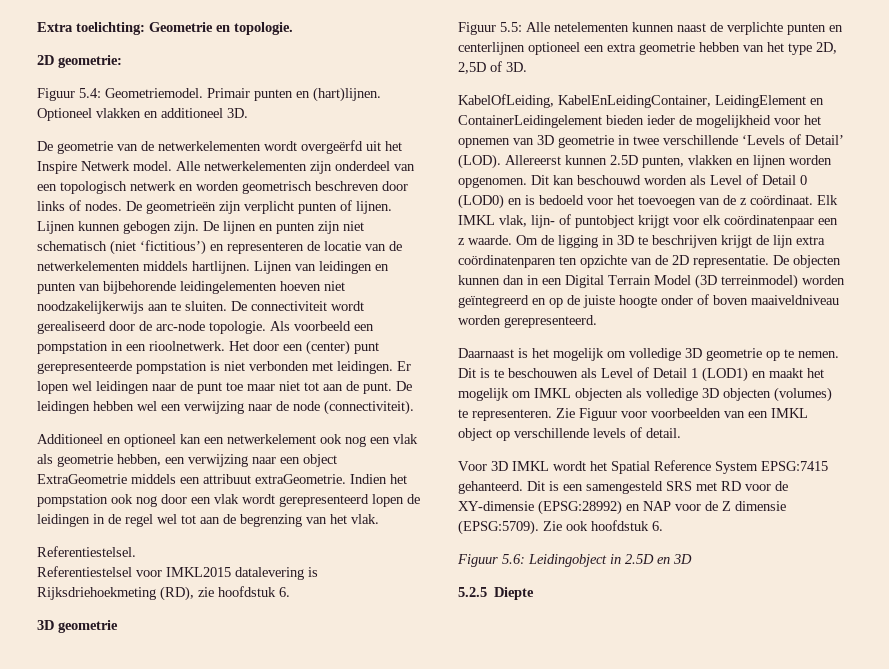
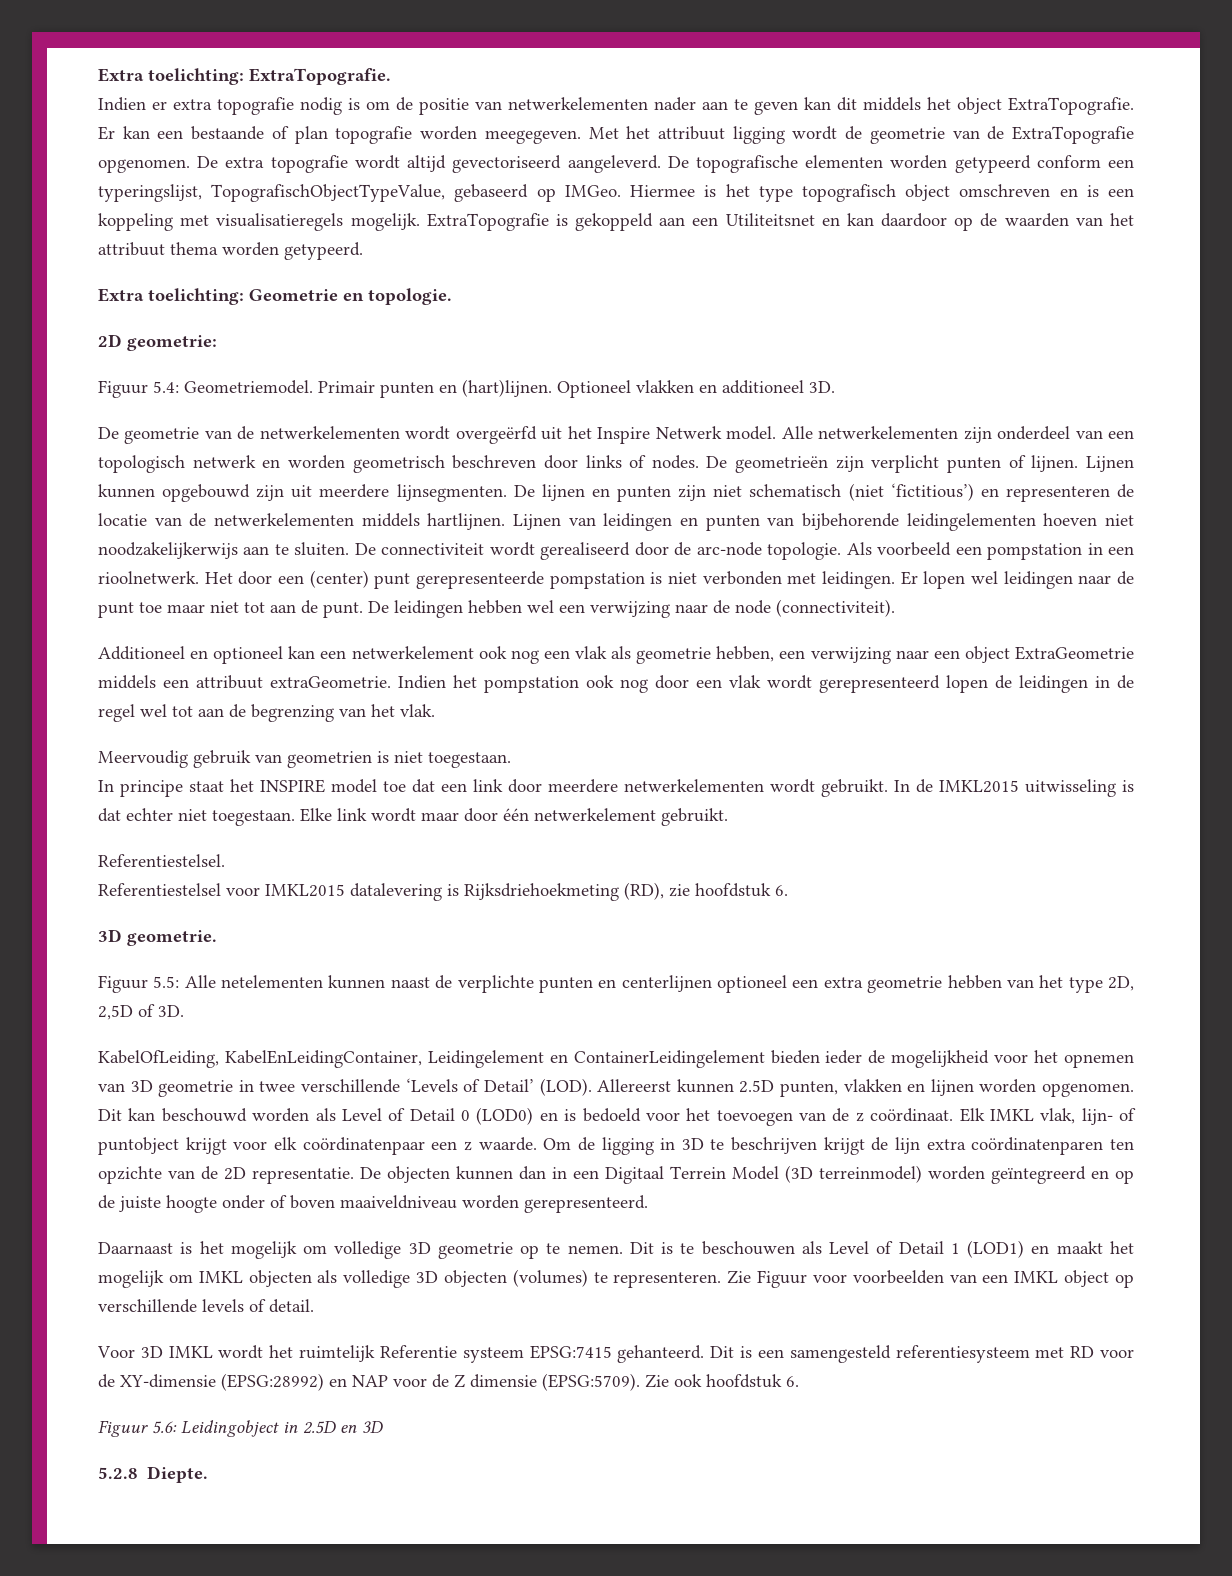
+ Extra toelichting: ExtraTopografie.
+ Indien er extra topografie nodig is om de positie van netwerkelementen nader aan te geven kan dit middels het object ExtraTopografie. Er kan een bestaande of plan topografie worden meegegeven. Met het attribuut ligging wordt de geometrie van de ExtraTopografie opgenomen. De extra topografie wordt altijd gevectoriseerd aangeleverd. De topografische elementen worden getypeerd conform een typeringslijst, TopografischObjectTypeValue, gebaseerd op IMGeo. Hiermee is het type topografisch object omschreven en is een koppeling met visualisatieregels mogelijk. ExtraTopografie is gekoppeld aan een Utiliteitsnet en kan daardoor op de waarden van het attribuut thema worden getypeerd.
- Lijnen kunnen gebogen zijn.
+ Lijnen kunnen opgebouwd zijn uit meerdere lijnsegmenten.
+ Meervoudig gebruik van geometrien is niet toegestaan.
+ In principe staat het INSPIRE model toe dat een link door meerdere netwerkelementen wordt gebruikt. In de IMKL2015 uitwisseling is dat echter niet toegestaan. Elke link wordt maar door één netwerkelement gebruikt.
  Referentiestelsel voor IMKL2015 datalevering is Rijksdriehoekmeting (RD), zie hoofdstuk 6.
- 3D geometrie
+ 3D geometrie.
- KabelOfLeiding, KabelEnLeidingContainer, LeidingElement en ContainerLeidingelement bieden ieder de mogelijkheid voor het opnemen van 3D geometrie in twee verschillende ‘Levels of Detail’ (LOD).
+ KabelOfLeiding, KabelEnLeidingContainer, Leidingelement en ContainerLeidingelement bieden ieder de mogelijkheid voor het opnemen van 3D geometrie in twee verschillende ‘Levels of Detail’ (LOD).
- De objecten kunnen dan in een Digital Terrain Model (3D terreinmodel) worden geïntegreerd en op de juiste hoogte onder of boven maaiveldniveau worden gerepresenteerd.
+ De objecten kunnen dan in een Digitaal Terrein Model (3D terreinmodel) worden geïntegreerd en op de juiste hoogte onder of boven maaiveldniveau worden gerepresenteerd.
- Voor 3D IMKL wordt het Spatial Reference System EPSG:7415 gehanteerd.
+ Voor 3D IMKL wordt het ruimtelijk Referentie systeem EPSG:7415 gehanteerd.
- Dit is een samengesteld SRS met RD voor de XY-dimensie (EPSG:28992) en NAP voor de Z dimensie (EPSG:5709).
+ Dit is een samengesteld referentiesysteem met RD voor de XY-dimensie (EPSG:28992) en NAP voor de Z dimensie (EPSG:5709).
- 5.2.5 Diepte
+ 5.2.8 Diepte.

